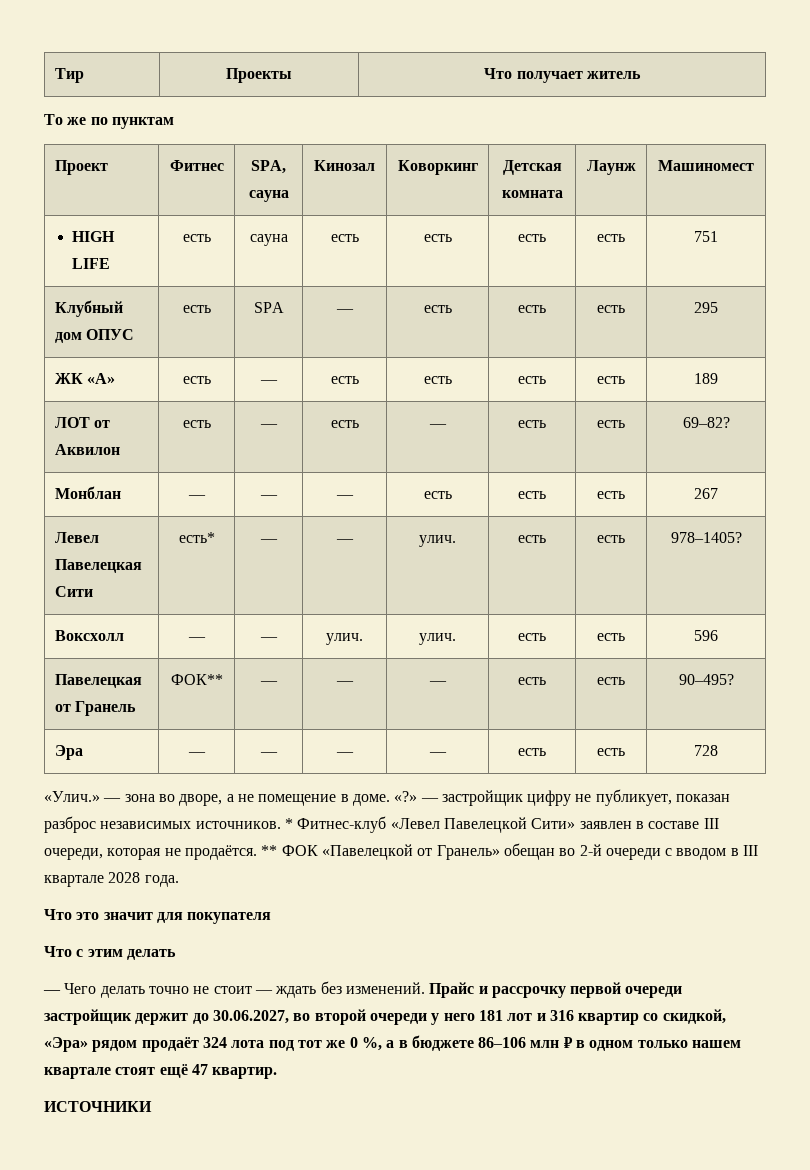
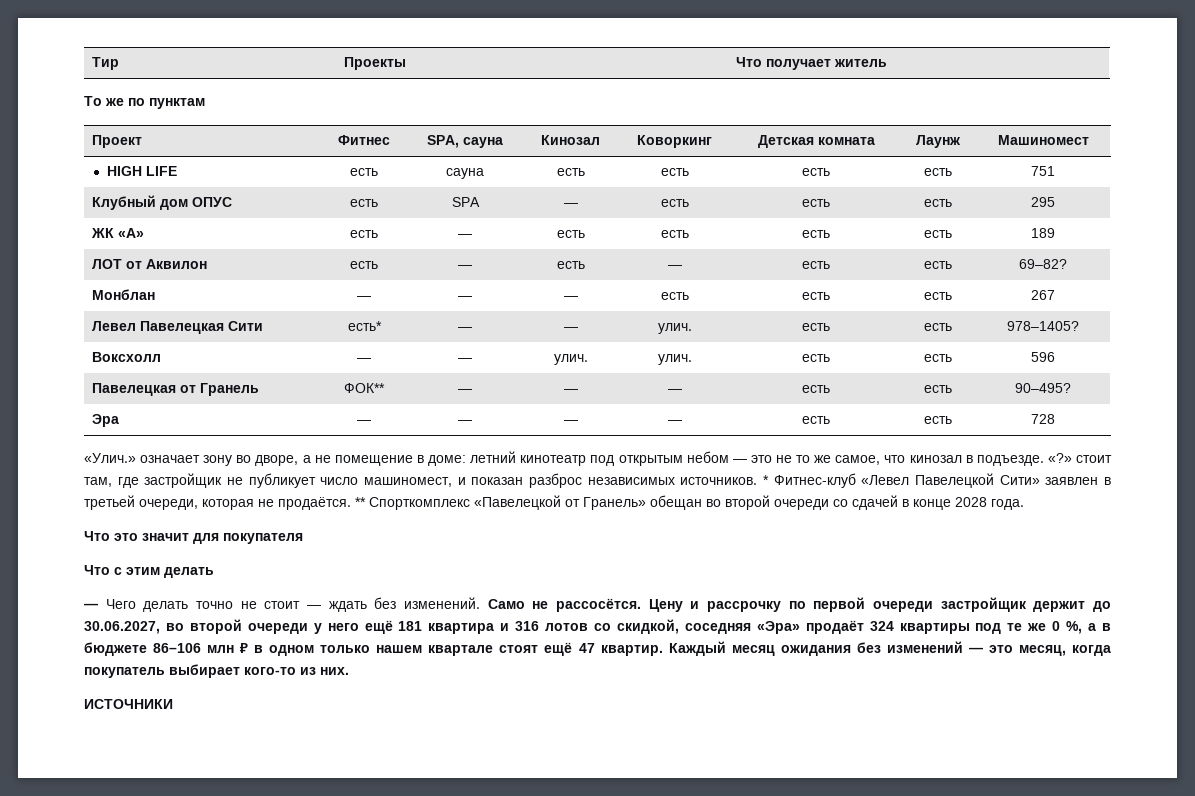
- «Улич.» — зона во дворе, а не помещение в доме. «?» — застройщик цифру не публикует, показан разброс независимых источников.
+ «Улич.» означает зону во дворе, а не помещение в доме: летний кинотеатр под открытым небом — это не то же самое, что кинозал в подъезде. «?» стоит там, где застройщик не публикует число машиномест, и показан разброс независимых источников.
- * Фитнес-клуб «Левел Павелецкой Сити» заявлен в составе III очереди, которая не продаётся.
+ * Фитнес-клуб «Левел Павелецкой Сити» заявлен в третьей очереди, которая не продаётся.
- ** ФОК «Павелецкой от Гранель» обещан во 2-й очереди с вводом в III квартале 2028 года.
+ ** Спорткомплекс «Павелецкой от Гранель» обещан во второй очереди со сдачей в конце 2028 года.
- Прайс и рассрочку первой очереди застройщик держит до 30.06.2027, во второй очереди у него 181 лот и 316 квартир со скидкой, «Эра» рядом продаёт 324 лота под тот же 0 %, а в бюджете 86–106 млн ₽ в одном только нашем квартале стоят ещё 47 квартир.
+ Само не рассосётся. Цену и рассрочку по первой очереди застройщик держит до 30.06.2027, во второй очереди у него ещё 181 квартира и 316 лотов со скидкой, соседняя «Эра» продаёт 324 квартиры под те же 0 %, а в бюджете 86–106 млн ₽ в одном только нашем квартале стоят ещё 47 квартир. Каждый месяц ожидания без изменений — это месяц, когда покупатель выбирает кого-то из них.

